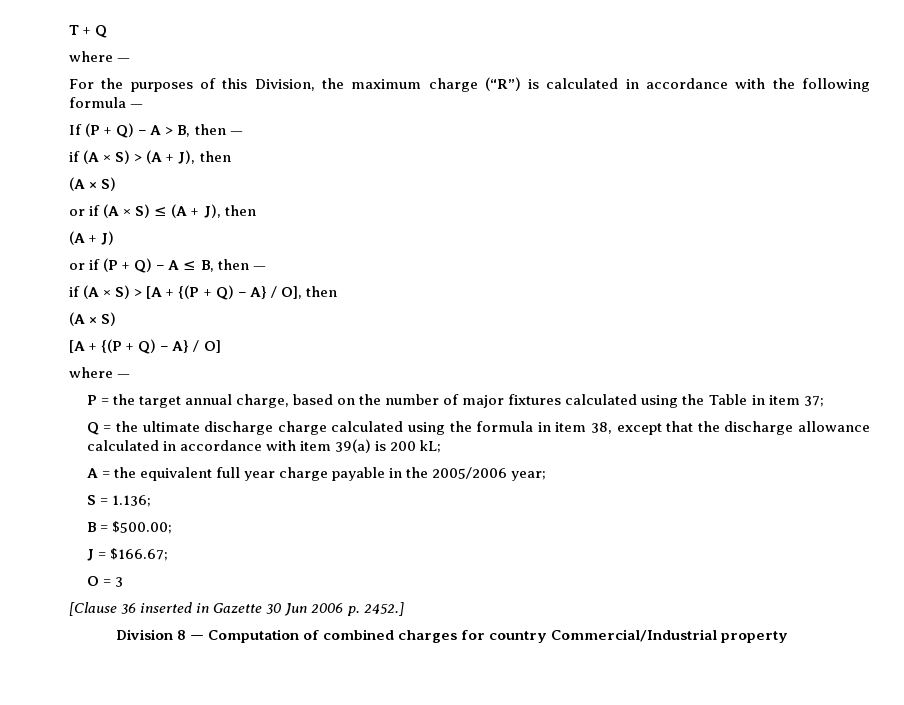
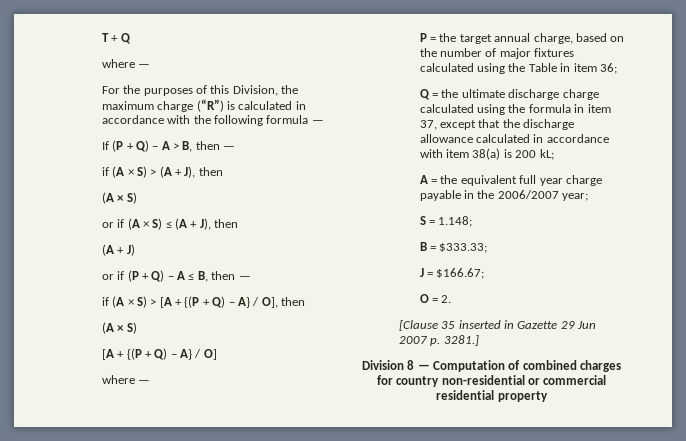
- P = the target annual charge, based on the number of major fixtures calculated using the Table in item 37;
+ P = the target annual charge, based on the number of major fixtures calculated using the Table in item 36;
- Q = the ultimate discharge charge calculated using the formula in item 38, except that the discharge allowance calculated in accordance with item 39(a) is 200 kL;
+ Q = the ultimate discharge charge calculated using the formula in item 37, except that the discharge allowance calculated in accordance with item 38(a) is 200 kL;
- A = the equivalent full year charge payable in the 2005/2006 year;
+ A = the equivalent full year charge payable in the 2006/2007 year;
- S = 1.136;
+ S = 1.148;
- B = $500.00;
+ B = $333.33;
- O = 3
+ O = 2.
- [Clause 36 inserted in Gazette 30 Jun 2006 p. 2452.]
+ [Clause 35 inserted in Gazette 29 Jun 2007 p. 3281.]
- Division 8 — Computation of combined charges for country Commercial/Industrial property
+ Division 8 — Computation of combined charges for country non-residential or commercial residential property

